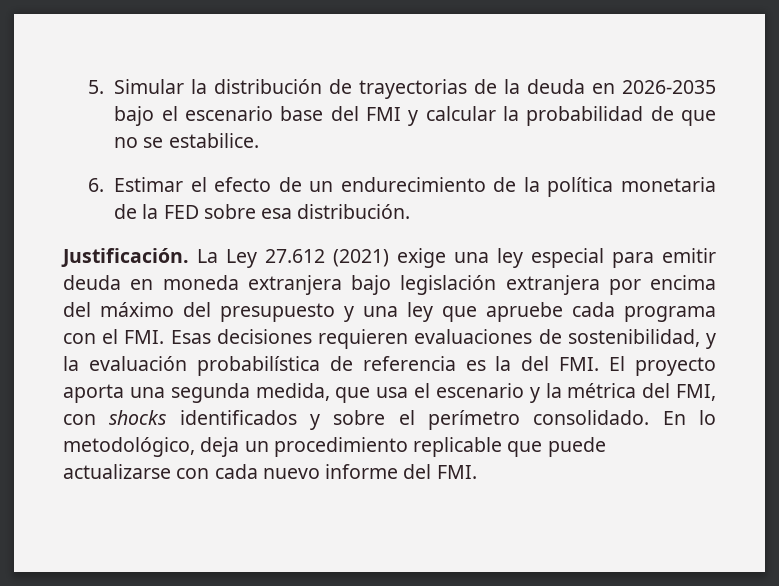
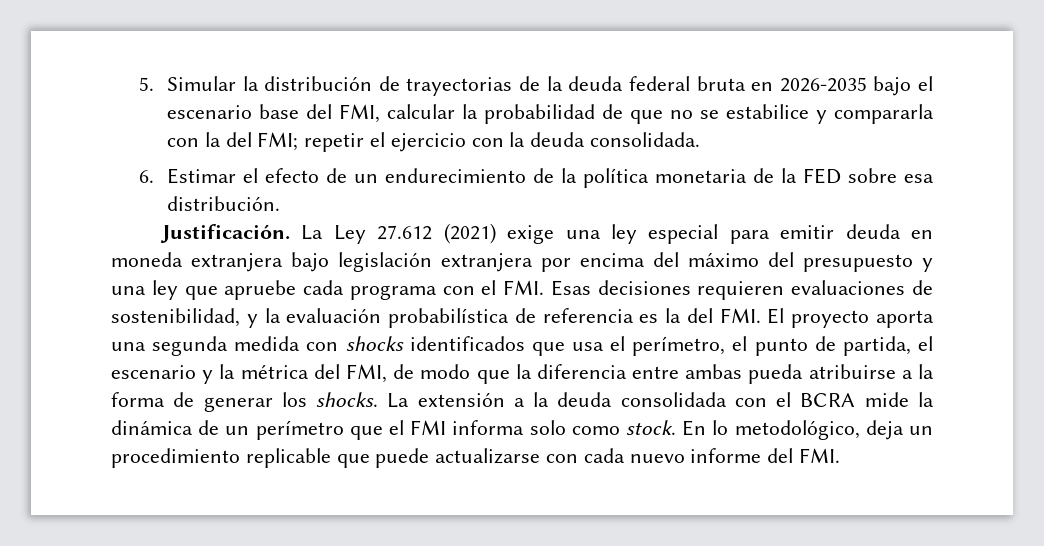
- 5. Simular la distribución de trayectorias de la deuda en 2026-2035 bajo el escenario base del FMI y calcular la probabilidad de que no se estabilice.
+ 5. Simular la distribución de trayectorias de la deuda federal bruta en 2026-2035 bajo el escenario base del FMI, calcular la probabilidad de que no se estabilice y compararla con la del FMI; repetir el ejercicio con la deuda consolidada.
- La Ley 27.612 (2021) exige una ley especial para emitir deuda en moneda extranjera bajo legislación extranjera por encima del máximo del presupuesto y una ley que apruebe cada programa con el FMI. Esas decisiones requieren evaluaciones de sostenibilidad, y la evaluación probabilística de referencia es la del FMI. El proyecto aporta una segunda medida, que usa el escenario y la métrica del FMI, con shocks identificados y sobre el perímetro consolidado.
+ La Ley 27.612 (2021) exige una ley especial para emitir deuda en moneda extranjera bajo legislación extranjera por encima del máximo del presupuesto y una ley que apruebe cada programa con el FMI. Esas decisiones requieren evaluaciones de sostenibilidad, y la evaluación probabilística de referencia es la del FMI. El proyecto aporta una segunda medida con shocks identificados que usa el perímetro, el punto de partida, el escenario y la métrica del FMI, de modo que la diferencia entre ambas pueda atribuirse a la forma de generar los shocks. La extensión a la deuda consolidada con el BCRA mide la dinámica de un perímetro que el FMI informa solo como stock.

